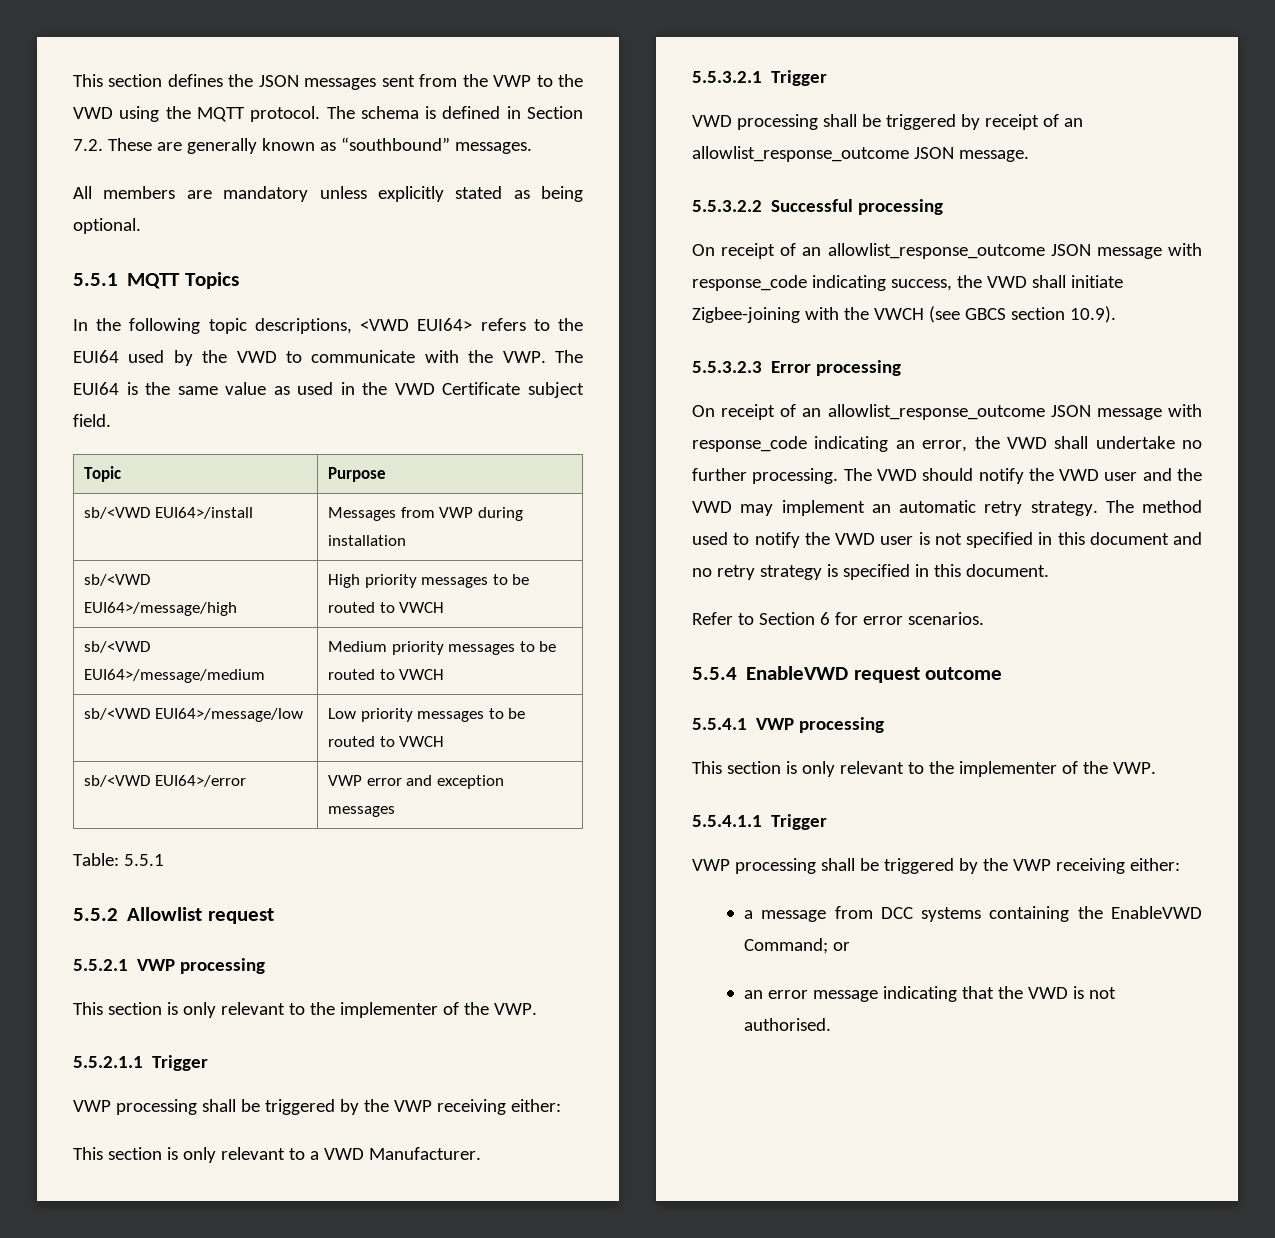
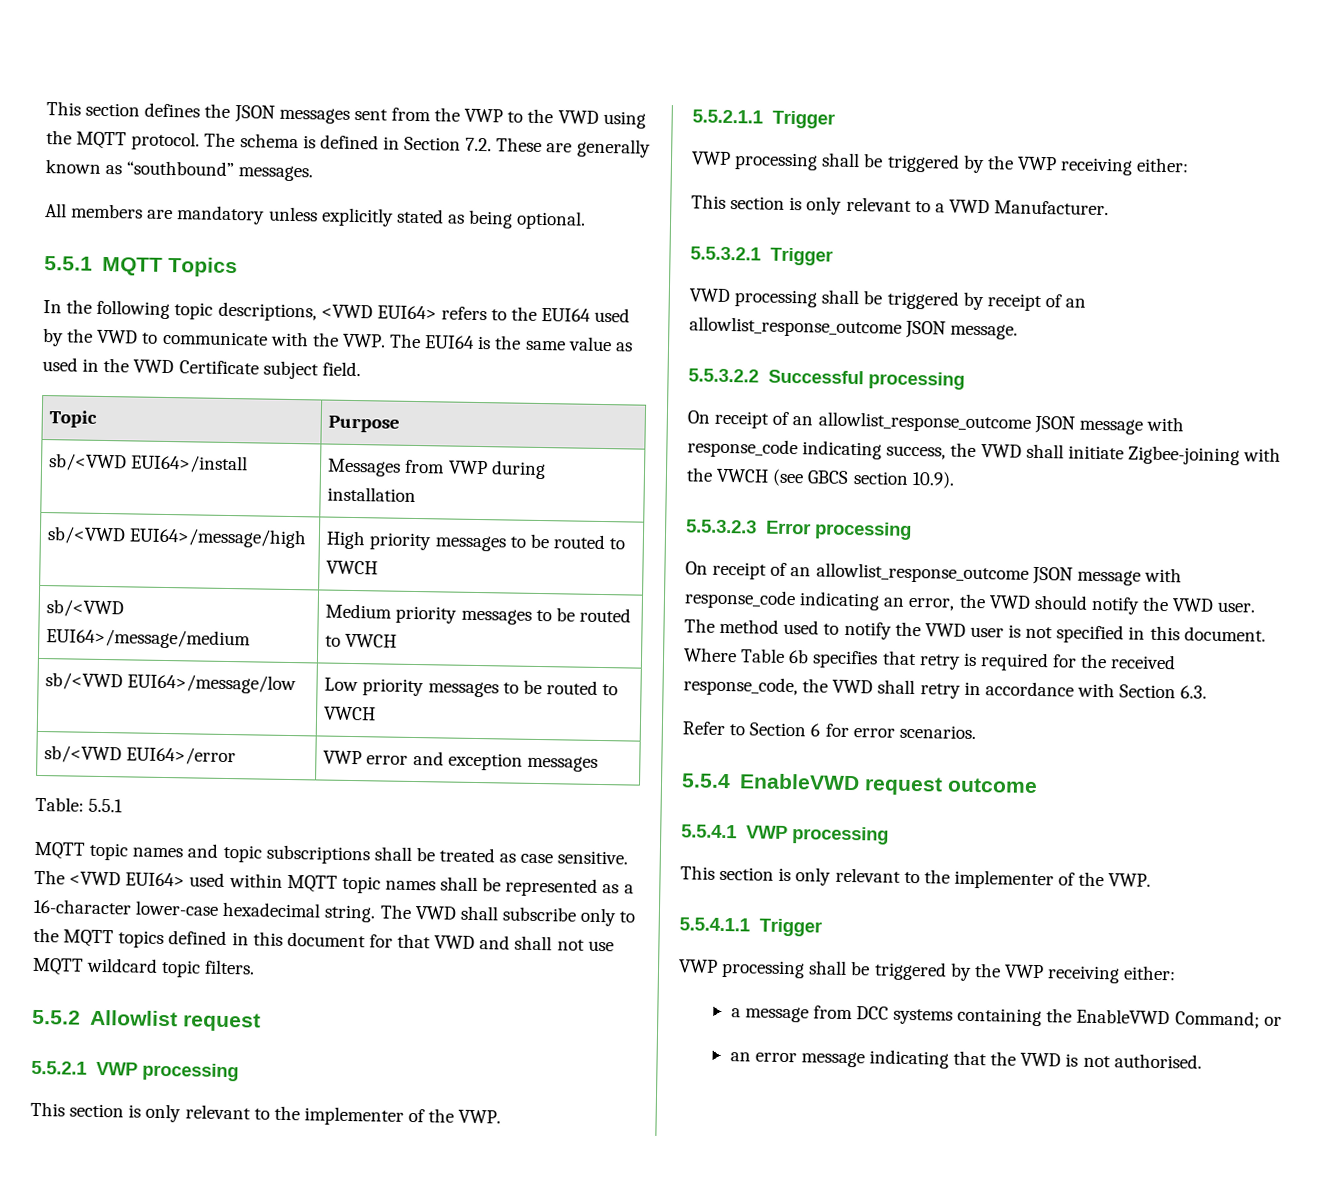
+ MQTT topic names and topic subscriptions shall be treated as case sensitive. The <VWD EUI64> used within MQTT topic names shall be represented as a 16-character lower-case hexadecimal string. The VWD shall subscribe only to the MQTT topics defined in this document for that VWD and shall not use MQTT wildcard topic filters.
- On receipt of an allowlist_response_outcome JSON message with response_code indicating an error, the VWD shall undertake no further processing. The VWD should notify the VWD user and the VWD may implement an automatic retry strategy.
+ On receipt of an allowlist_response_outcome JSON message with response_code indicating an error, the VWD should notify the VWD user.
- The method used to notify the VWD user is not specified in this document and no retry strategy is specified in this document.
+ The method used to notify the VWD user is not specified in this document. Where Table 6b specifies that retry is required for the received response_code, the VWD shall retry in accordance with Section 6.3.

